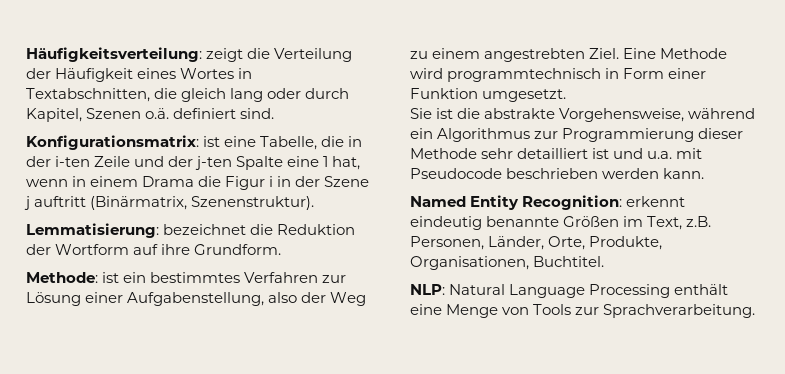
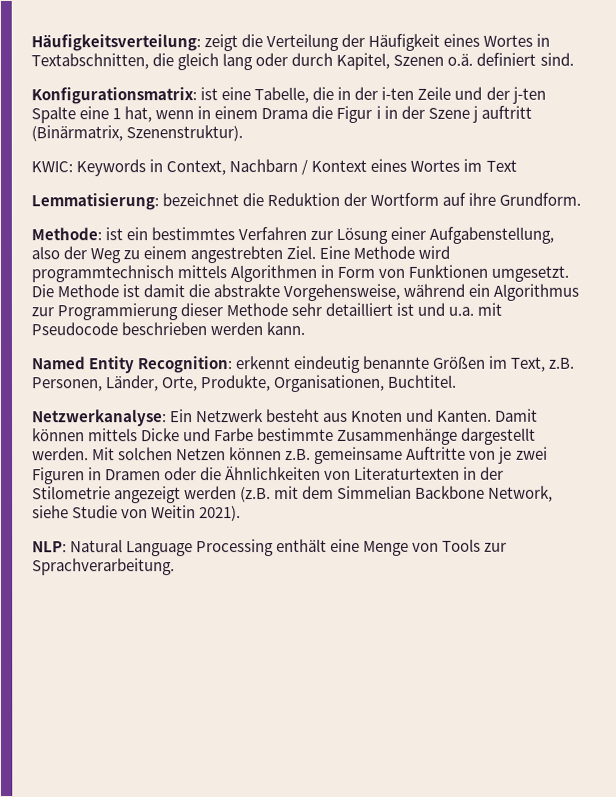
+ KWIC: Keywords in Context, Nachbarn / Kontext eines Wortes im Text
- Eine Methode wird programmtechnisch in Form einer Funktion umgesetzt.
- Sie ist die abstrakte Vorgehensweise, während ein Algorithmus zur Programmierung dieser Methode sehr detailliert ist und u.a. mit Pseudocode beschrieben werden kann.
+ Eine Methode wird programmtechnisch mittels Algorithmen in Form von Funktionen umgesetzt. Die Methode ist damit die abstrakte Vorgehensweise, während ein Algorithmus zur Programmierung dieser Methode sehr detailliert ist und u.a. mit Pseudocode beschrieben werden kann.
+ Netzwerkanalyse: Ein Netzwerk besteht aus Knoten und Kanten. Damit können mittels Dicke und Farbe bestimmte Zusammenhänge dargestellt werden. Mit solchen Netzen können z.B. gemeinsame Auftritte von je zwei Figuren in Dramen oder die Ähnlichkeiten von Literaturtexten in der Stilometrie angezeigt werden (z.B. mit dem Simmelian Backbone Network, siehe Studie von Weitin 2021).

